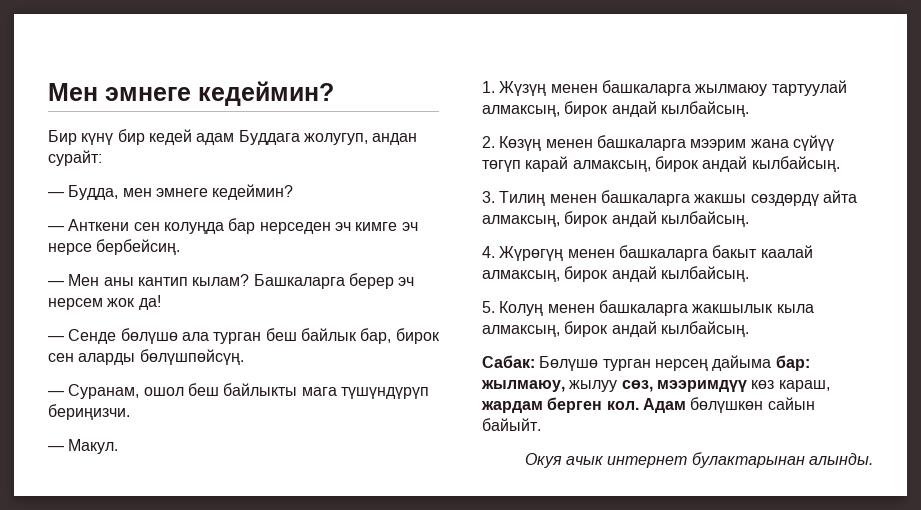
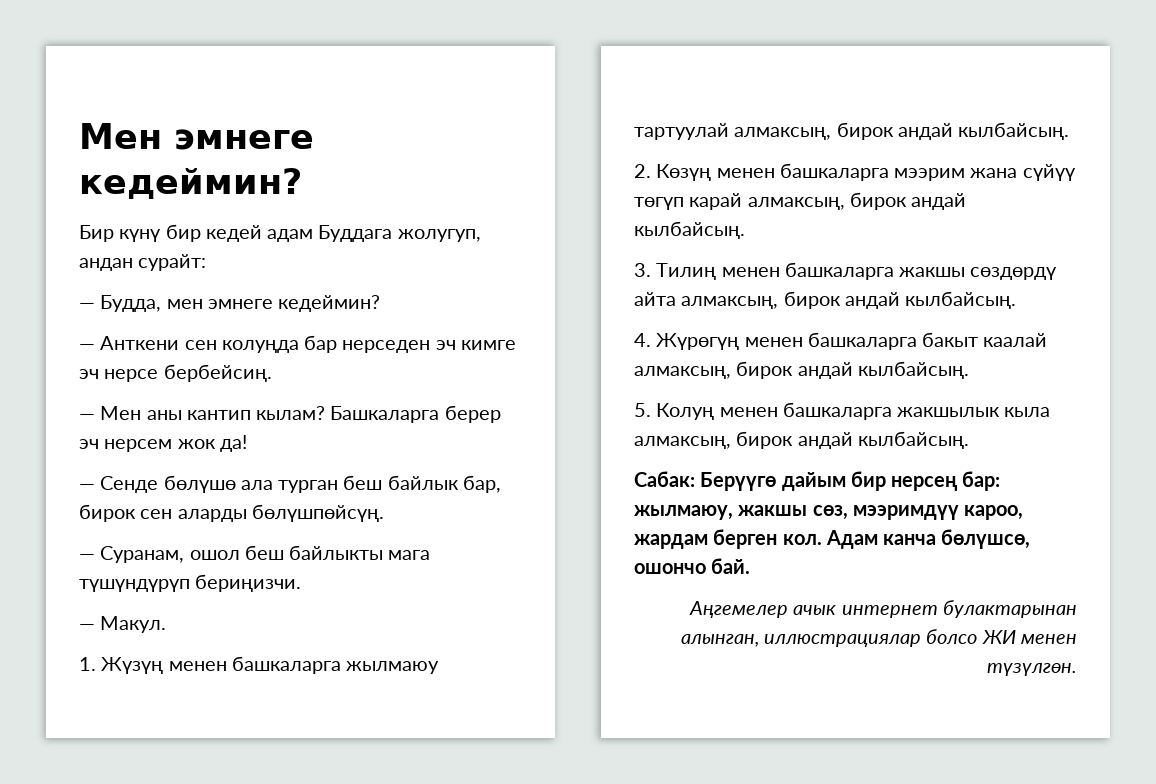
- Сабак: Бөлүшө турган нерсең дайыма бар: жылмаюу, жылуу сөз, мээримдүү көз караш, жардам берген кол.
+ Сабак: Берүүгө дайым бир нерсең бар: жылмаюу, жакшы сөз, мээримдүү кароо, жардам берген кол.
- Адам бөлүшкөн сайын байыйт.
- Окуя ачык интернет булактарынан алынды.
+ Адам канча бөлүшсө, ошончо бай.
+ Аңгемелер ачык интернет булактарынан алынган, иллюстрациялар болсо ЖИ менен түзүлгөн.

